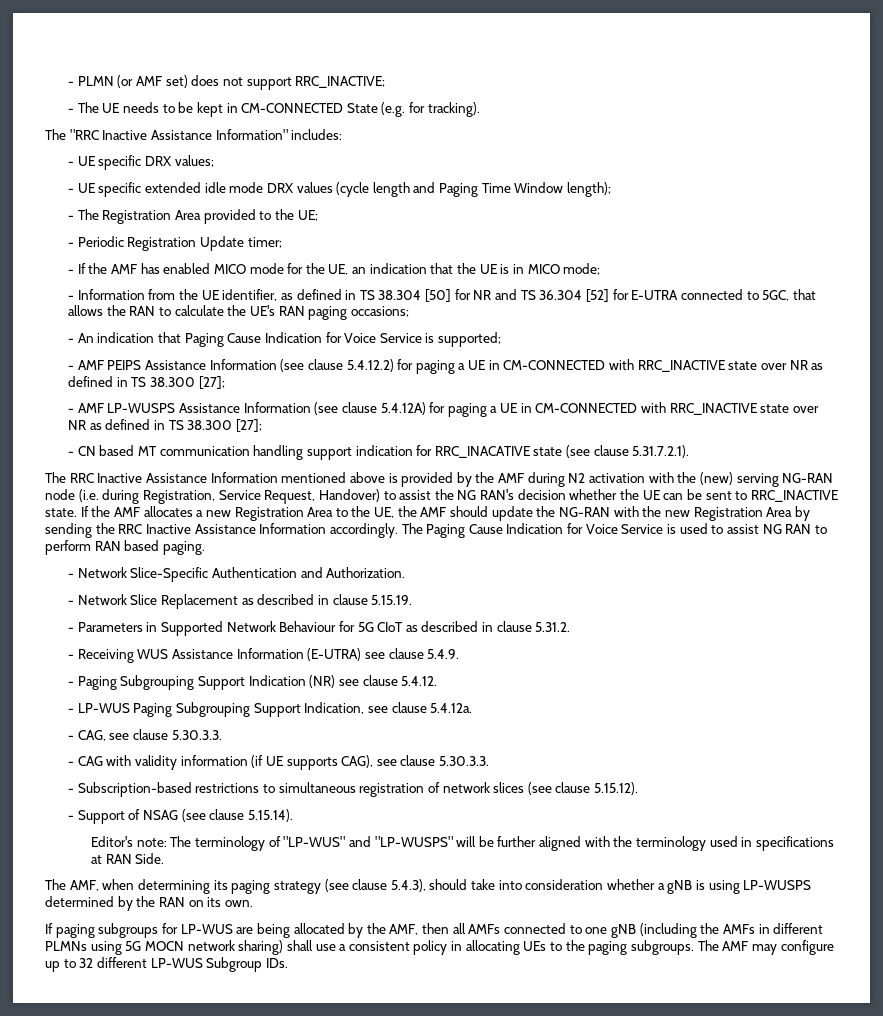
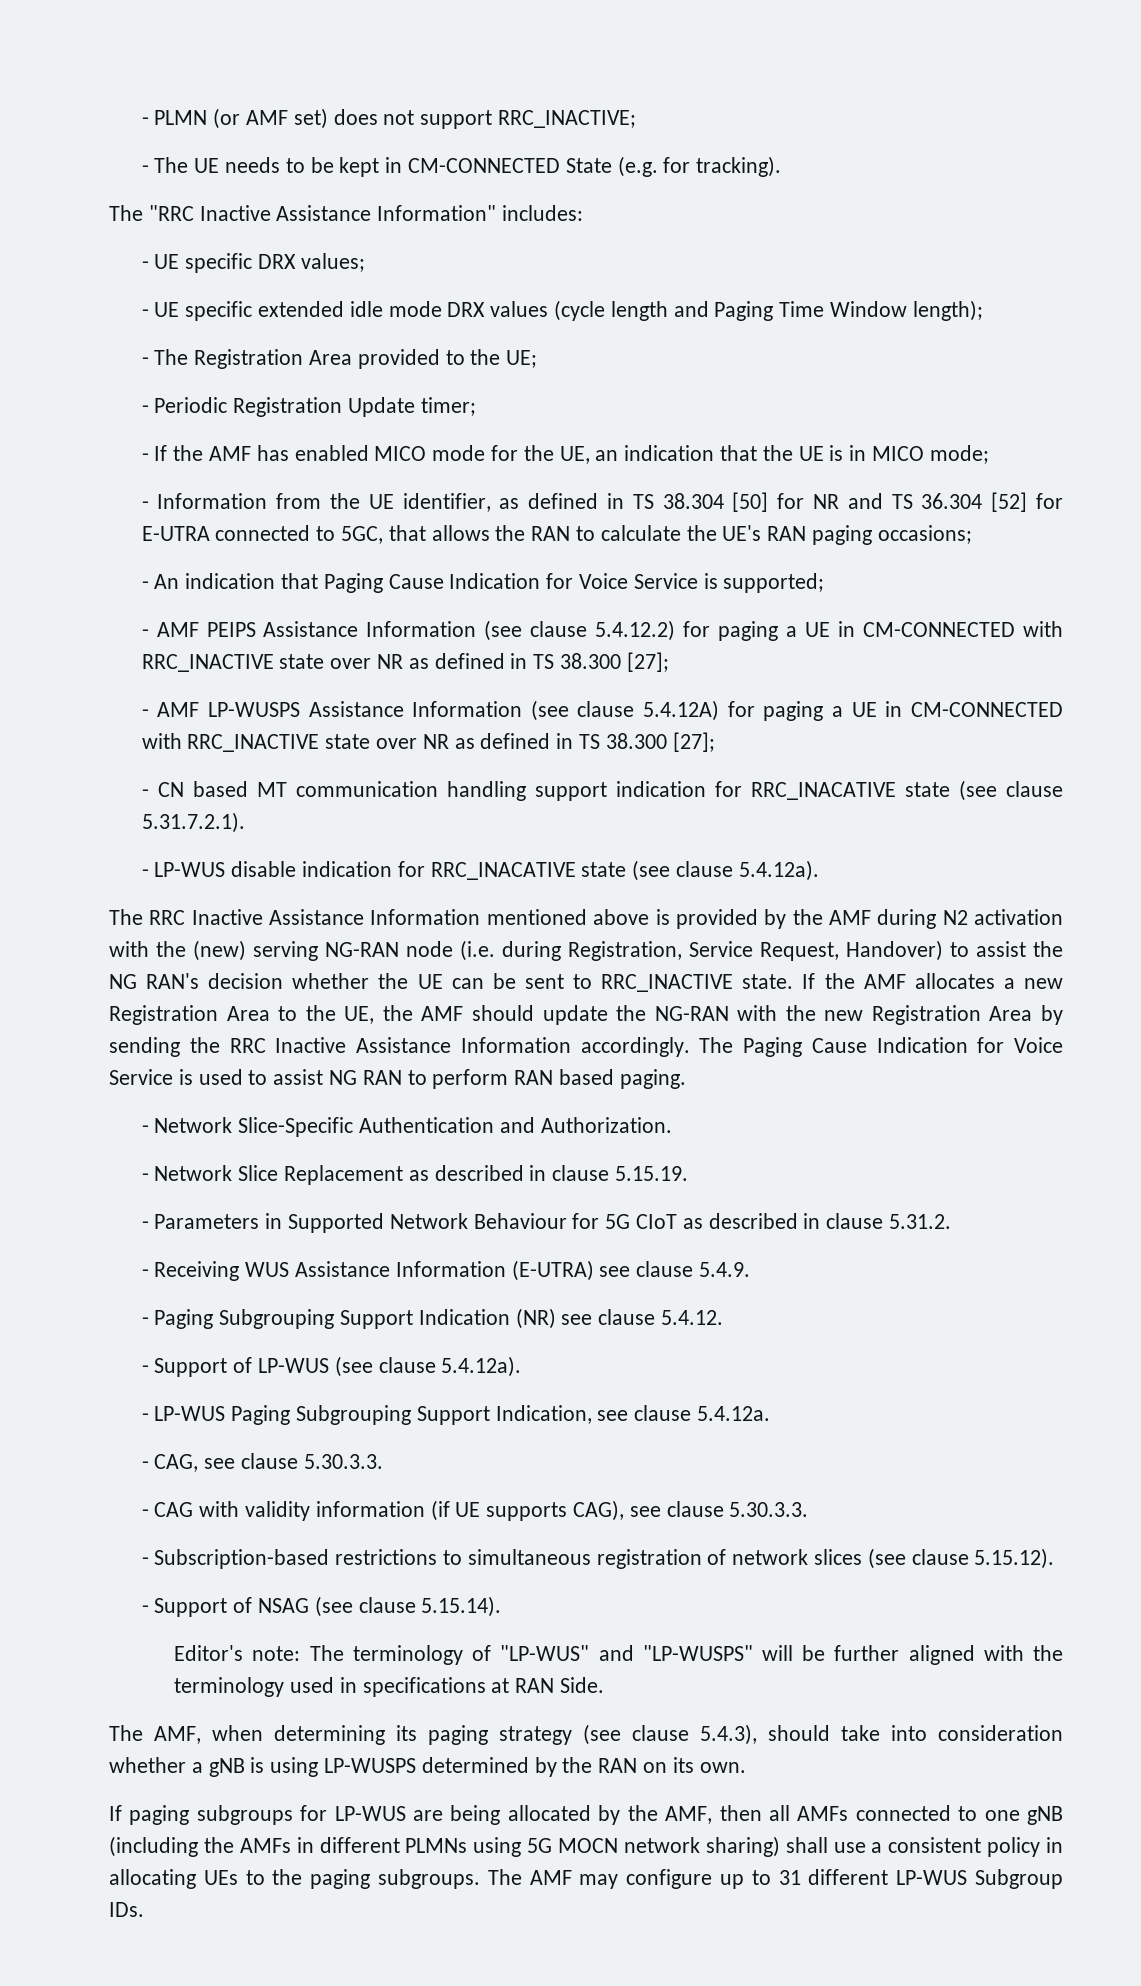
+ - LP-WUS disable indication for RRC_INACATIVE state (see clause 5.4.12a).
+ - Support of LP-WUS (see clause 5.4.12a).
- The AMF may configure up to 32 different LP-WUS Subgroup IDs.
+ The AMF may configure up to 31 different LP-WUS Subgroup IDs.

